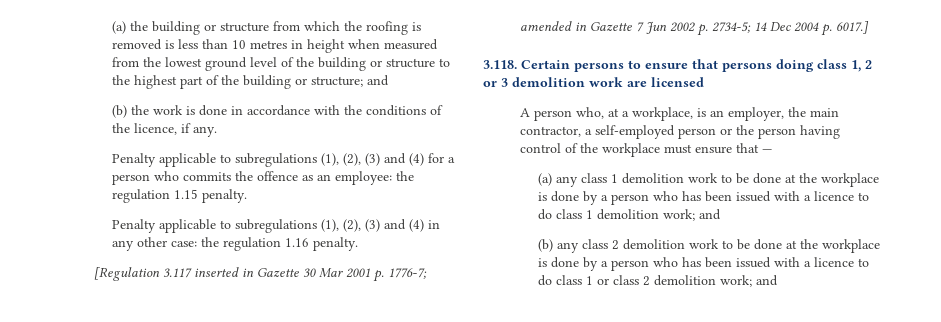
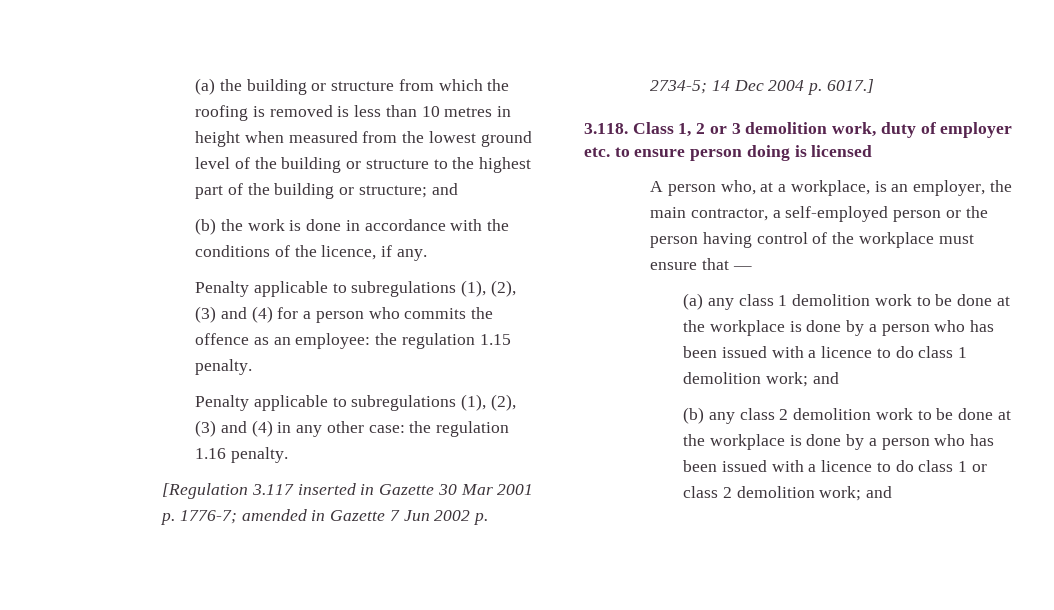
- 3.118. Certain persons to ensure that persons doing class 1, 2 or 3 demolition work are licensed
+ 3.118. Class 1, 2 or 3 demolition work, duty of employer etc. to ensure person doing is licensed

